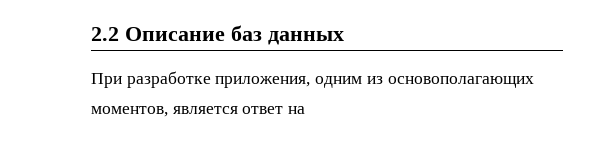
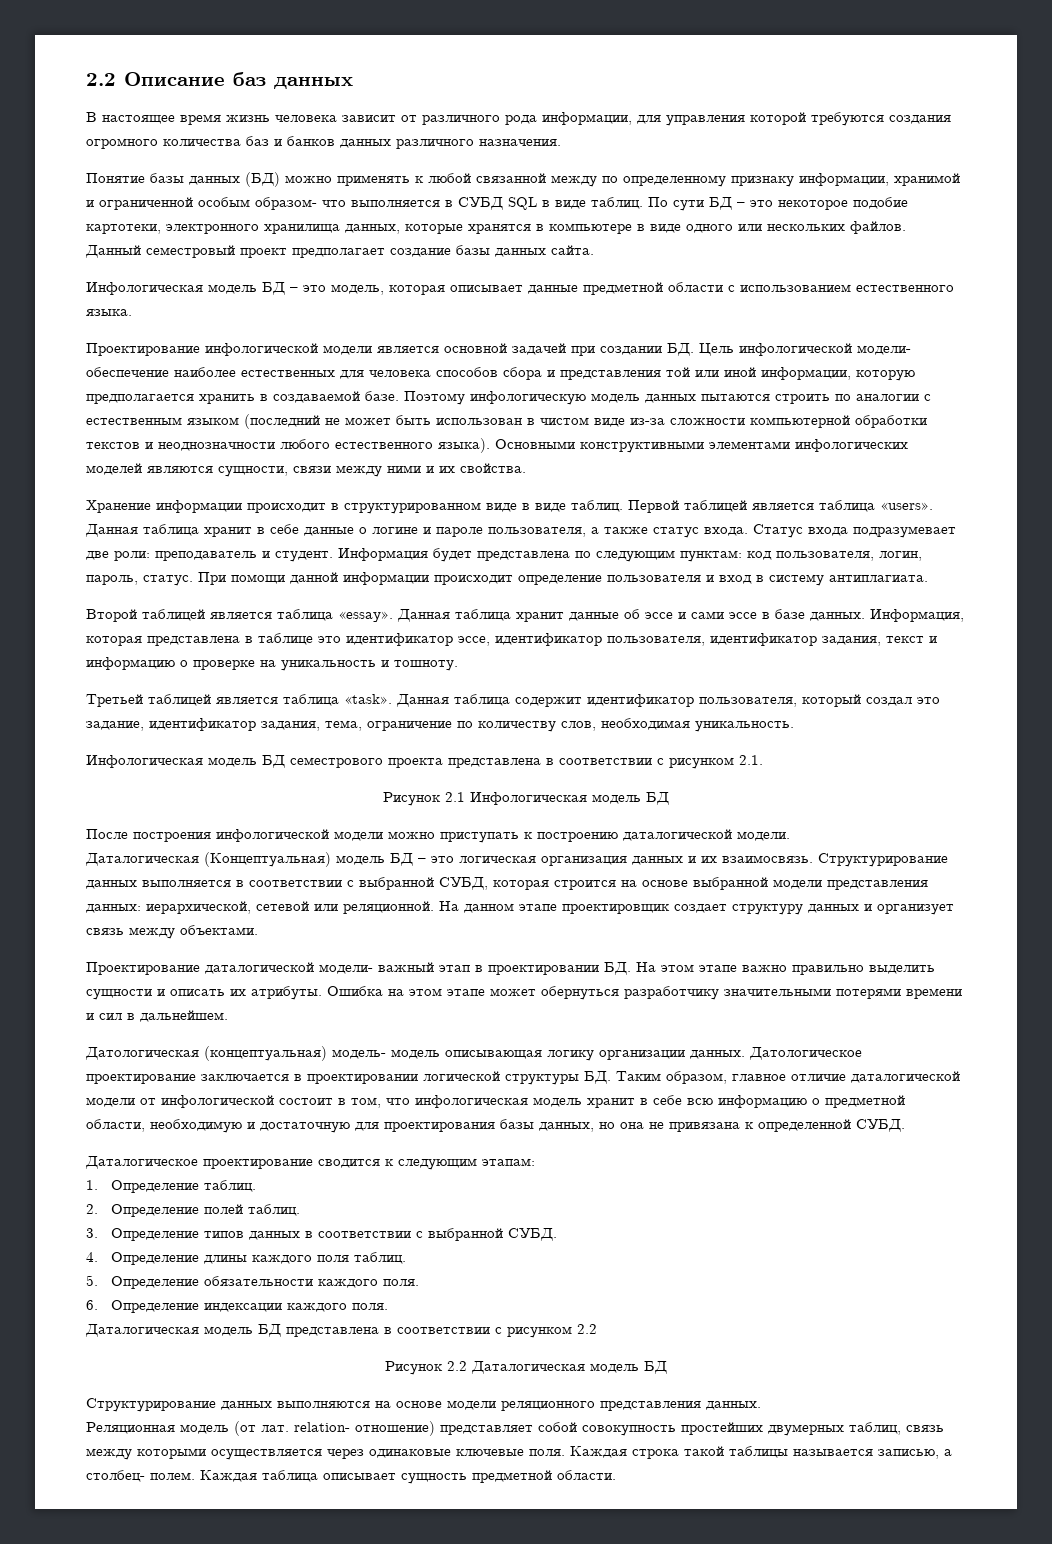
- При разработке приложения, одним из основополагающих моментов, является ответ на
+ В настоящее время жизнь человека зависит от различного рода информации, для управления которой требуются создания огромного количества баз и банков данных различного назначения.
+ Понятие базы данных (БД) можно применять к любой связанной между по определенному признаку информации, хранимой и ограниченной особым образом- что выполняется в СУБД SQL в виде таблиц. По сути БД – это некоторое подобие картотеки, электронного хранилища данных, которые хранятся в компьютере в виде одного или нескольких файлов. Данный семестровый проект предполагает создание базы данных сайта.
+ Инфологическая модель БД – это модель, которая описывает данные предметной области с использованием естественного языка.
+ Проектирование инфологической модели является основной задачей при создании БД. Цель инфологической модели- обеспечение наиболее естественных для человека способов сбора и представления той или иной информации, которую предполагается хранить в создаваемой базе. Поэтому инфологическую модель данных пытаются строить по аналогии с естественным языком (последний не может быть использован в чистом виде из-за сложности компьютерной обработки текстов и неоднозначности любого естественного языка). Основными конструктивными элементами инфологических моделей являются сущности, связи между ними и их свойства.
+ Хранение информации происходит в структурированном виде в виде таблиц. Первой таблицей является таблица «users». Данная таблица хранит в себе данные о логине и пароле пользователя, а также статус входа. Статус входа подразумевает две роли: преподаватель и студент. Информация будет представлена по следующим пунктам: код пользователя, логин, пароль, статус. При помощи данной информации происходит определение пользователя и вход в систему антиплагиата.
+ Второй таблицей является таблица «essay». Данная таблица хранит данные об эссе и сами эссе в базе данных. Информация, которая представлена в таблице это идентификатор эссе, идентификатор пользователя, идентификатор задания, текст и информацию о проверке на уникальность и тошноту.
+ Третьей таблицей является таблица «task». Данная таблица содержит идентификатор пользователя, который создал это задание, идентификатор задания, тема, ограничение по количеству слов, необходимая уникальность.
+ Инфологическая модель БД семестрового проекта представлена в соответствии с рисунком 2.1.
+ Рисунок 2.1 Инфологическая модель БД
+ После построения инфологической модели можно приступать к построению даталогической модели.
+ Даталогическая (Концептуальная) модель БД – это логическая организация данных и их взаимосвязь. Структурирование данных выполняется в соответствии с выбранной СУБД, которая строится на основе выбранной модели представления данных: иерархической, сетевой или реляционной. На данном этапе проектировщик создает структуру данных и организует связь между объектами.
+ Проектирование даталогической модели- важный этап в проектировании БД. На этом этапе важно правильно выделить сущности и описать их атрибуты. Ошибка на этом этапе может обернуться разработчику значительными потерями времени и сил в дальнейшем.
+ Датологическая (концептуальная) модель- модель описывающая логику организации данных. Датологическое проектирование заключается в проектировании логической структуры БД. Таким образом, главное отличие даталогической модели от инфологической состоит в том, что инфологическая модель хранит в себе всю информацию о предметной области, необходимую и достаточную для проектирования базы данных, но она не привязана к определенной СУБД.
+ Даталогическое проектирование сводится к следующим этапам:
+ 1. Определение таблиц.
+ 2. Определение полей таблиц.
+ 3. Определение типов данных в соответствии с выбранной СУБД.
+ 4. Определение длины каждого поля таблиц.
+ 5. Определение обязательности каждого поля.
+ 6. Определение индексации каждого поля.
+ Даталогическая модель БД представлена в соответствии с рисунком 2.2
+ Рисунок 2.2 Даталогическая модель БД
+ Структурирование данных выполняются на основе модели реляционного представления данных.
+ Реляционная модель (от лат. relation- отношение) представляет собой совокупность простейших двумерных таблиц, связь между которыми осуществляется через одинаковые ключевые поля. Каждая строка такой таблицы называется записью, а столбец- полем. Каждая таблица описывает сущность предметной области.

